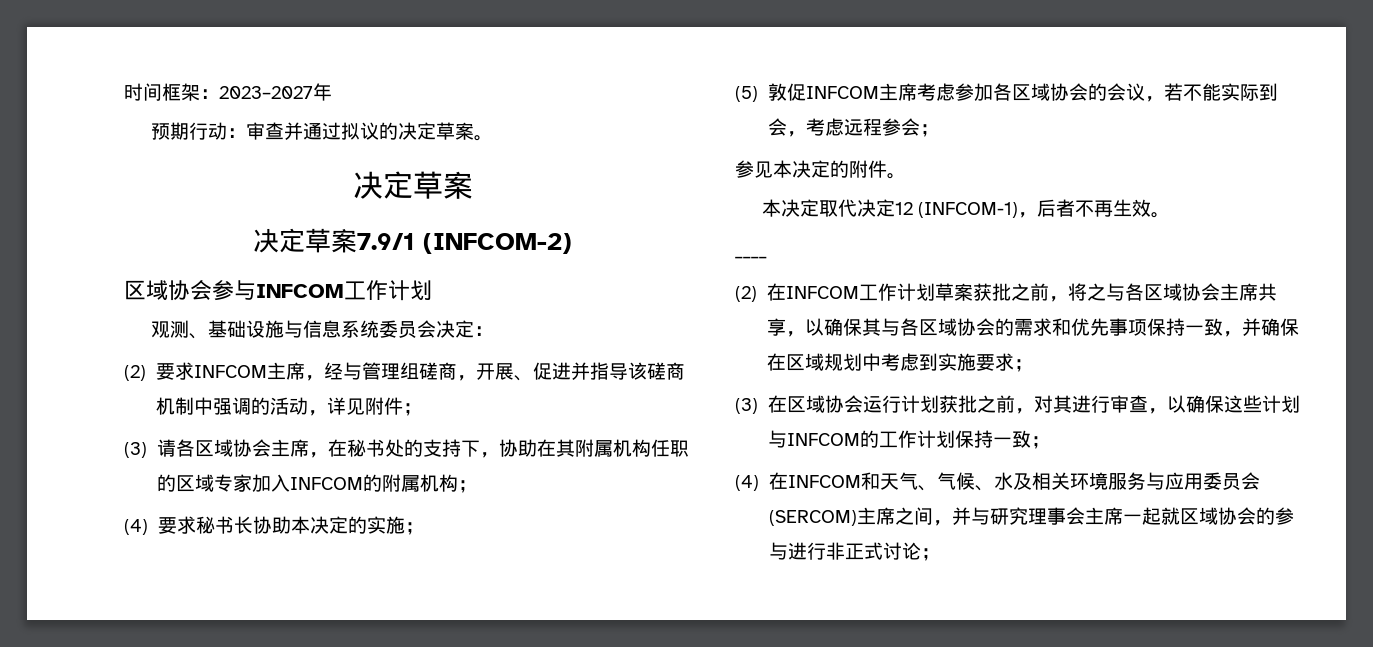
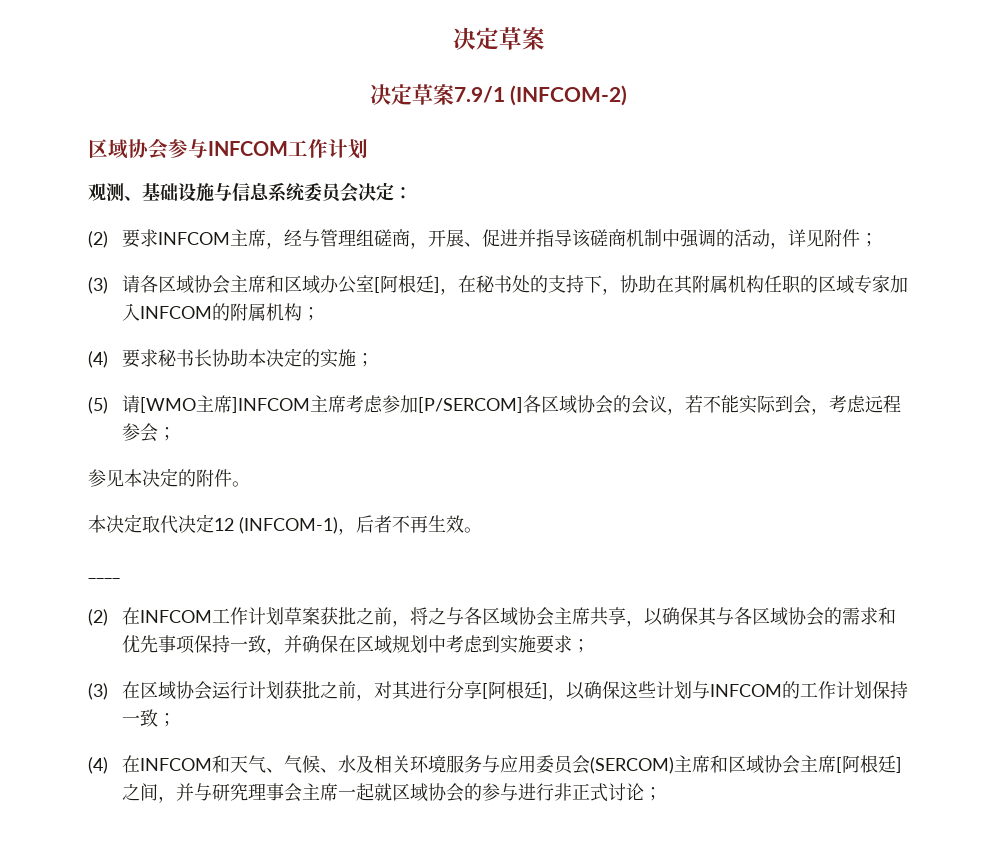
- 时间框架：2023–2027年
- 预期行动：审查并通过拟议的决定草案。
- (3)请各区域协会主席，在秘书处的支持下，协助在其附属机构任职的区域专家加入INFCOM的附属机构；
+ (3)请各区域协会主席和区域办公室[阿根廷]，在秘书处的支持下，协助在其附属机构任职的区域专家加入INFCOM的附属机构；
- (5)敦促INFCOM主席考虑参加各区域协会的会议，若不能实际到会，考虑远程参会；
+ (5)请[WMO主席]INFCOM主席考虑参加[P/SERCOM]各区域协会的会议，若不能实际到会，考虑远程参会；
- (3)在区域协会运行计划获批之前，对其进行审查，以确保这些计划与INFCOM的工作计划保持一致；
+ (3)在区域协会运行计划获批之前，对其进行分享[阿根廷]，以确保这些计划与INFCOM的工作计划保持一致；
- (4)在INFCOM和天气、气候、水及相关环境服务与应用委员会(SERCOM)主席之间，并与研究理事会主席一起就区域协会的参与进行非正式讨论；
+ (4)在INFCOM和天气、气候、水及相关环境服务与应用委员会(SERCOM)主席和区域协会主席[阿根廷]之间，并与研究理事会主席一起就区域协会的参与进行非正式讨论；

